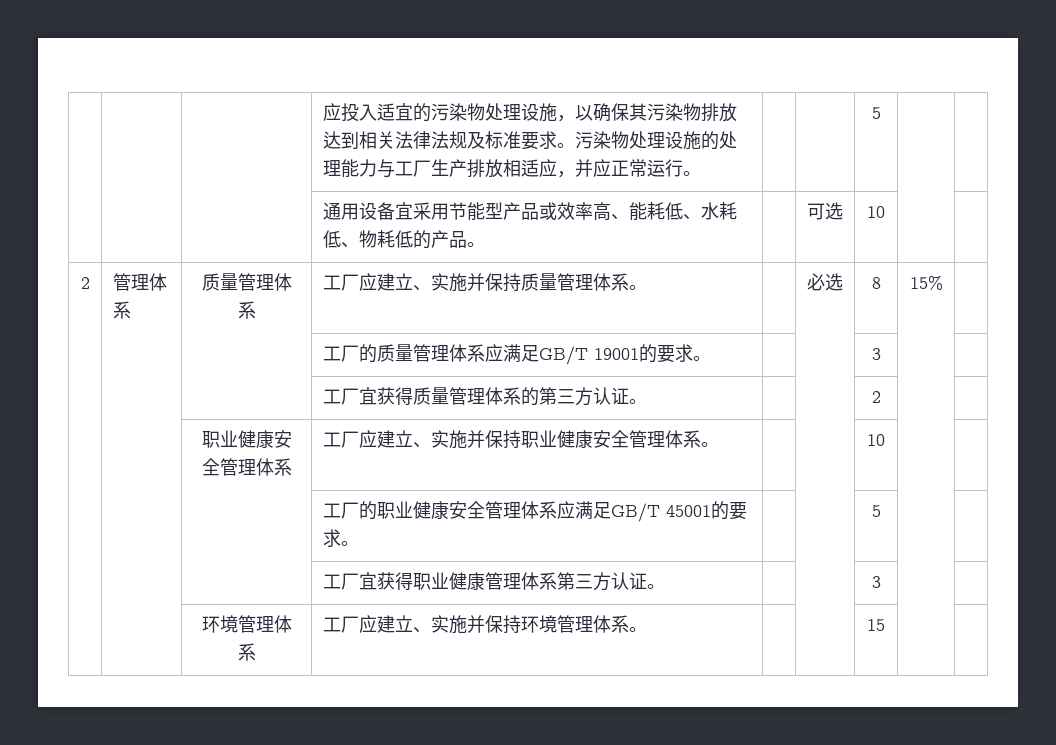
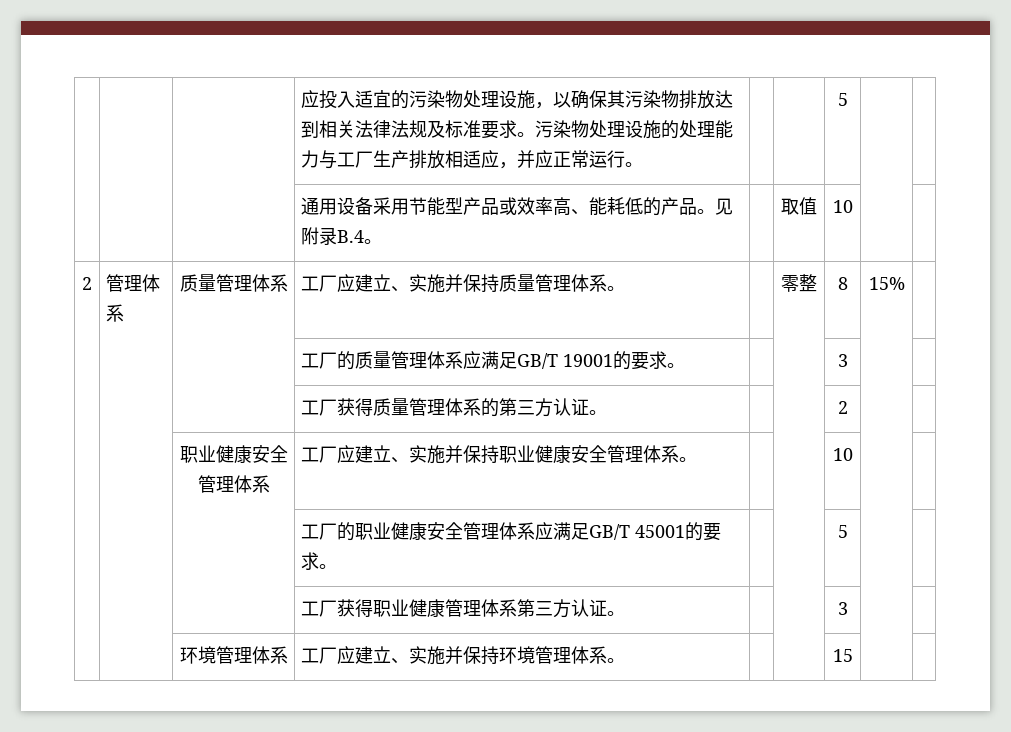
- | | | 通用设备宜采用节能型产品或效率高、能耗低、水耗低、物耗低的产品。 | | 可选 | 10 | |
+ | | | 通用设备采用节能型产品或效率高、能耗低的产品。见附录B.4。 | | 取值 | 10 | |
- 2 | 管理体系 | 质量管理体系 | 工厂应建立、实施并保持质量管理体系。 | | 必选 | 8 | 15% |
+ 2 | 管理体系 | 质量管理体系 | 工厂应建立、实施并保持质量管理体系。 | | 零整 | 8 | 15% |
- | | | 工厂宜获得质量管理体系的第三方认证。 | | | 2 | |
+ | | | 工厂获得质量管理体系的第三方认证。 | | | 2 | |
- | | | 工厂宜获得职业健康管理体系第三方认证。 | | | 3 | |
+ | | | 工厂获得职业健康管理体系第三方认证。 | | | 3 | |

